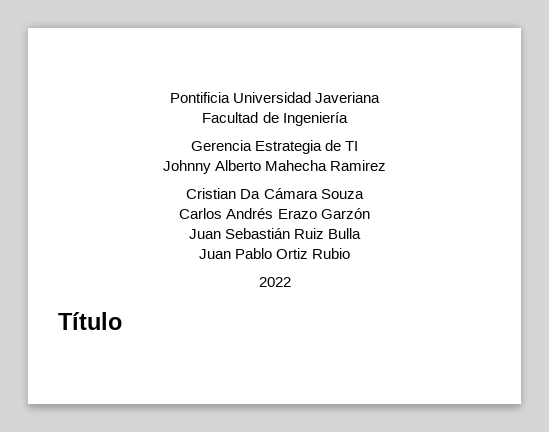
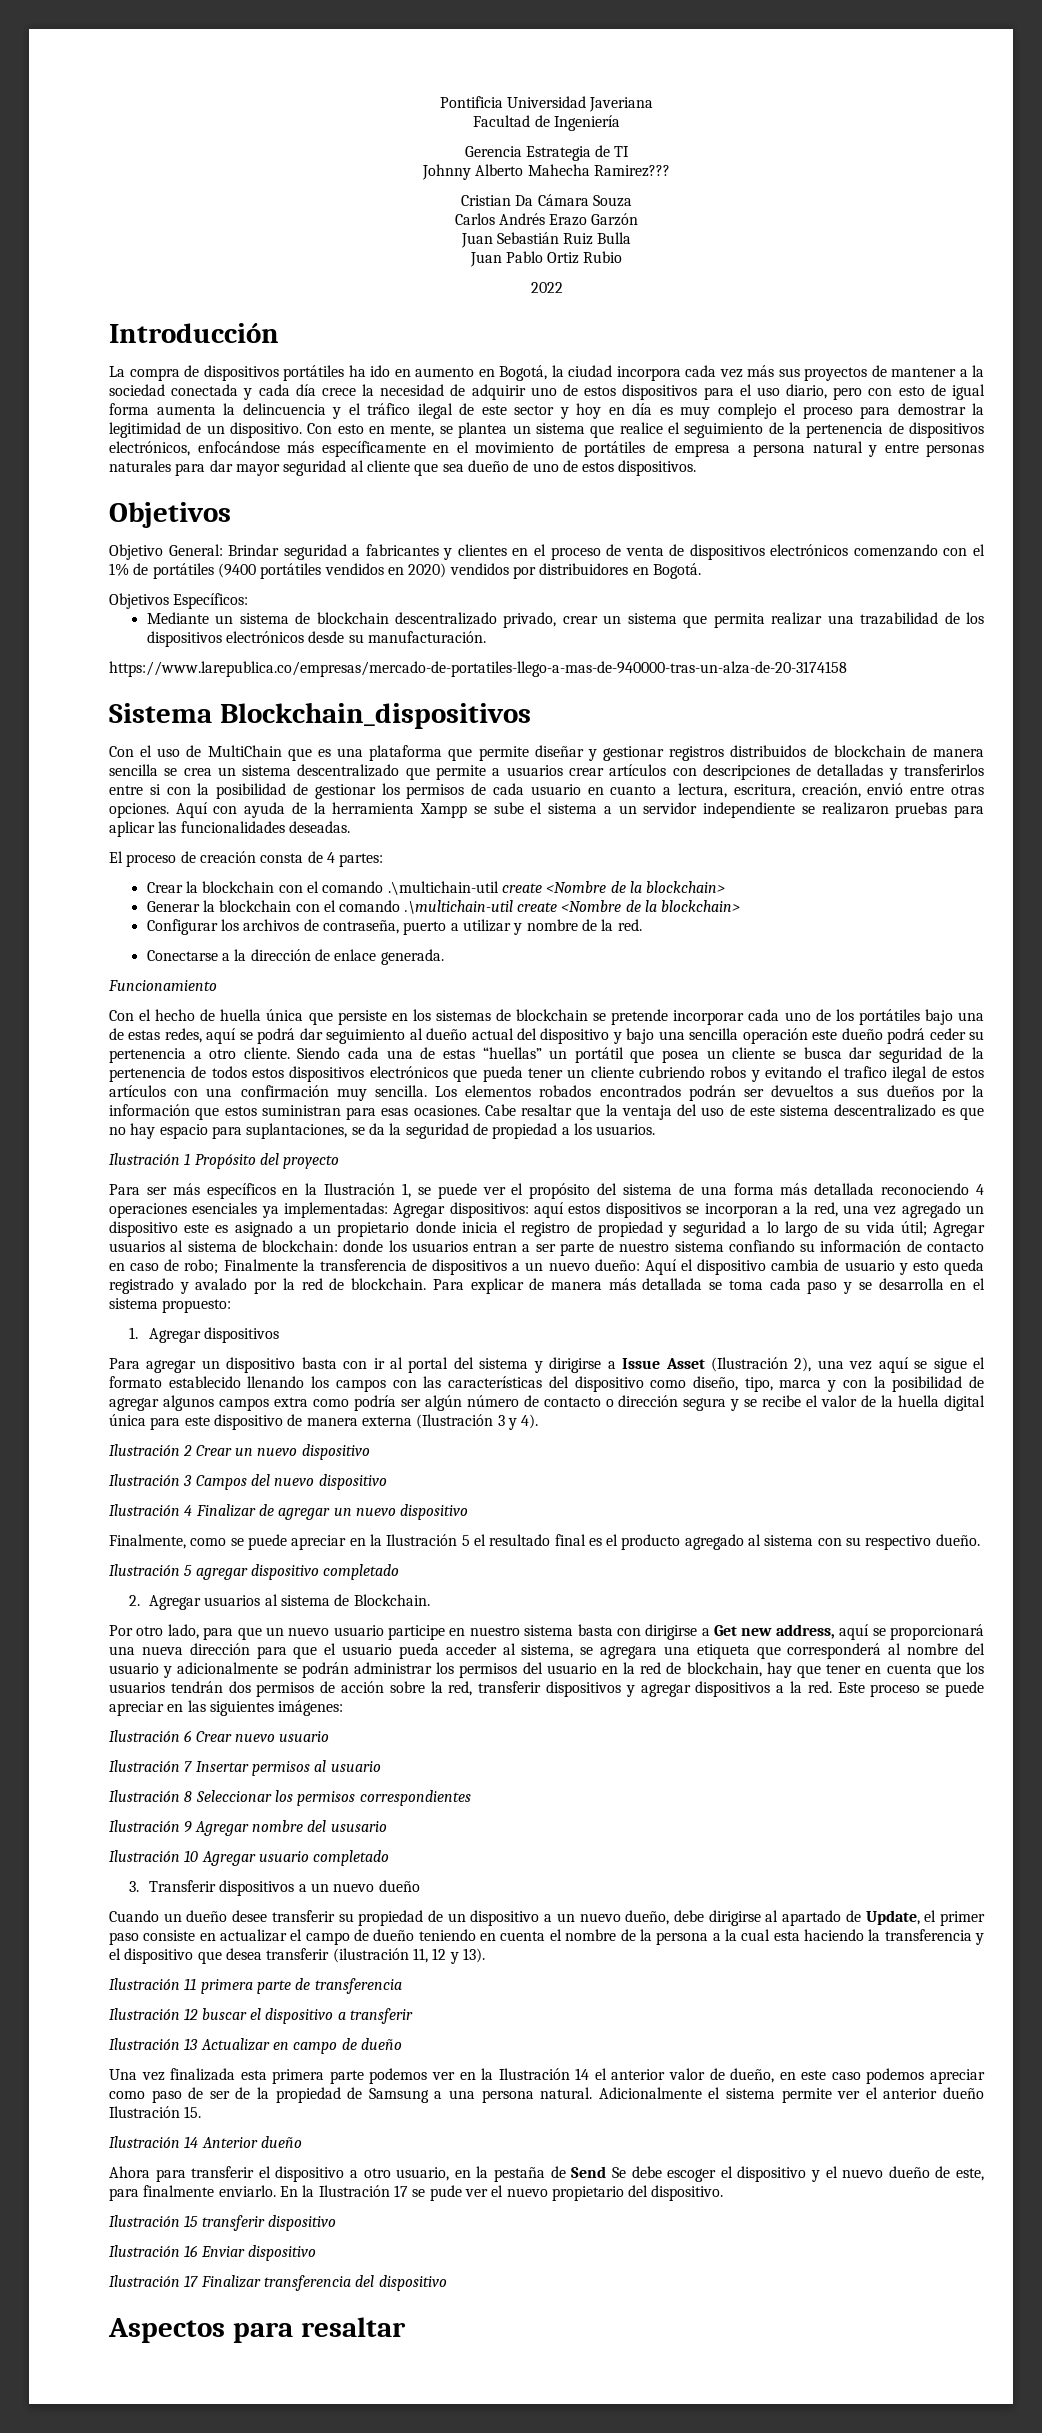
- Johnny Alberto Mahecha Ramirez
+ Johnny Alberto Mahecha Ramirez???
- Título
+ Introducción
+ La compra de dispositivos portátiles ha ido en aumento en Bogotá, la ciudad incorpora cada vez más sus proyectos de mantener a la sociedad conectada y cada día crece la necesidad de adquirir uno de estos dispositivos para el uso diario, pero con esto de igual forma aumenta la delincuencia y el tráfico ilegal de este sector y hoy en día es muy complejo el proceso para demostrar la legitimidad de un dispositivo. Con esto en mente, se plantea un sistema que realice el seguimiento de la pertenencia de dispositivos electrónicos, enfocándose más específicamente en el movimiento de portátiles de empresa a persona natural y entre personas naturales para dar mayor seguridad al cliente que sea dueño de uno de estos dispositivos.
+ Objetivos
+ Objetivo General: Brindar seguridad a fabricantes y clientes en el proceso de venta de dispositivos electrónicos comenzando con el 1% de portátiles (9400 portátiles vendidos en 2020) vendidos por distribuidores en Bogotá.
+ Objetivos Específicos:
+ Mediante un sistema de blockchain descentralizado privado, crear un sistema que permita realizar una trazabilidad de los dispositivos electrónicos desde su manufacturación.
+ https://www.larepublica.co/empresas/mercado-de-portatiles-llego-a-mas-de-940000-tras-un-alza-de-20-3174158
+ Sistema Blockchain_dispositivos
+ Con el uso de MultiChain que es una plataforma que permite diseñar y gestionar registros distribuidos de blockchain de manera sencilla se crea un sistema descentralizado que permite a usuarios crear artículos con descripciones de detalladas y transferirlos entre si con la posibilidad de gestionar los permisos de cada usuario en cuanto a lectura, escritura, creación, envió entre otras opciones. Aquí con ayuda de la herramienta Xampp se sube el sistema a un servidor independiente se realizaron pruebas para aplicar las funcionalidades deseadas.
+ El proceso de creación consta de 4 partes:
+ Crear la blockchain con el comando .\multichain-util create <Nombre de la blockchain>
+ Generar la blockchain con el comando .\multichain-util create <Nombre de la blockchain>
+ Configurar los archivos de contraseña, puerto a utilizar y nombre de la red.
+ Conectarse a la dirección de enlace generada.
+ Funcionamiento
+ Con el hecho de huella única que persiste en los sistemas de blockchain se pretende incorporar cada uno de los portátiles bajo una de estas redes, aquí se podrá dar seguimiento al dueño actual del dispositivo y bajo una sencilla operación este dueño podrá ceder su pertenencia a otro cliente. Siendo cada una de estas “huellas” un portátil que posea un cliente se busca dar seguridad de la pertenencia de todos estos dispositivos electrónicos que pueda tener un cliente cubriendo robos y evitando el trafico ilegal de estos artículos con una confirmación muy sencilla. Los elementos robados encontrados podrán ser devueltos a sus dueños por la información que estos suministran para esas ocasiones. Cabe resaltar que la ventaja del uso de este sistema descentralizado es que no hay espacio para suplantaciones, se da la seguridad de propiedad a los usuarios.
+ Ilustración 1 Propósito del proyecto
+ Para ser más específicos en la Ilustración 1, se puede ver el propósito del sistema de una forma más detallada reconociendo 4 operaciones esenciales ya implementadas: Agregar dispositivos: aquí estos dispositivos se incorporan a la red, una vez agregado un dispositivo este es asignado a un propietario donde inicia el registro de propiedad y seguridad a lo largo de su vida útil; Agregar usuarios al sistema de blockchain: donde los usuarios entran a ser parte de nuestro sistema confiando su información de contacto en caso de robo; Finalmente la transferencia de dispositivos a un nuevo dueño: Aquí el dispositivo cambia de usuario y esto queda registrado y avalado por la red de blockchain. Para explicar de manera más detallada se toma cada paso y se desarrolla en el sistema propuesto:
+ 1. Agregar dispositivos
+ Para agregar un dispositivo basta con ir al portal del sistema y dirigirse a Issue Asset (Ilustración 2), una vez aquí se sigue el formato establecido llenando los campos con las características del dispositivo como diseño, tipo, marca y con la posibilidad de agregar algunos campos extra como podría ser algún número de contacto o dirección segura y se recibe el valor de la huella digital única para este dispositivo de manera externa (Ilustración 3 y 4).
+ Ilustración 2 Crear un nuevo dispositivo
+ Ilustración 3 Campos del nuevo dispositivo
+ Ilustración 4 Finalizar de agregar un nuevo dispositivo
+ Finalmente, como se puede apreciar en la Ilustración 5 el resultado final es el producto agregado al sistema con su respectivo dueño.
+ Ilustración 5 agregar dispositivo completado
+ 2. Agregar usuarios al sistema de Blockchain.
+ Por otro lado, para que un nuevo usuario participe en nuestro sistema basta con dirigirse a Get new address, aquí se proporcionará una nueva dirección para que el usuario pueda acceder al sistema, se agregara una etiqueta que corresponderá al nombre del usuario y adicionalmente se podrán administrar los permisos del usuario en la red de blockchain, hay que tener en cuenta que los usuarios tendrán dos permisos de acción sobre la red, transferir dispositivos y agregar dispositivos a la red. Este proceso se puede apreciar en las siguientes imágenes:
+ Ilustración 6 Crear nuevo usuario
+ Ilustración 7 Insertar permisos al usuario
+ Ilustración 8 Seleccionar los permisos correspondientes
+ Ilustración 9 Agregar nombre del ususario
+ Ilustración 10 Agregar usuario completado
+ 3. Transferir dispositivos a un nuevo dueño
+ Cuando un dueño desee transferir su propiedad de un dispositivo a un nuevo dueño, debe dirigirse al apartado de Update, el primer paso consiste en actualizar el campo de dueño teniendo en cuenta el nombre de la persona a la cual esta haciendo la transferencia y el dispositivo que desea transferir (ilustración 11, 12 y 13).
+ Ilustración 11 primera parte de transferencia
+ Ilustración 12 buscar el dispositivo a transferir
+ Ilustración 13 Actualizar en campo de dueño
+ Una vez finalizada esta primera parte podemos ver en la Ilustración 14 el anterior valor de dueño, en este caso podemos apreciar como paso de ser de la propiedad de Samsung a una persona natural. Adicionalmente el sistema permite ver el anterior dueño Ilustración 15.
+ Ilustración 14 Anterior dueño
+ Ahora para transferir el dispositivo a otro usuario, en la pestaña de Send Se debe escoger el dispositivo y el nuevo dueño de este, para finalmente enviarlo. En la Ilustración 17 se pude ver el nuevo propietario del dispositivo.
+ Ilustración 15 transferir dispositivo
+ Ilustración 16 Enviar dispositivo
+ Ilustración 17 Finalizar transferencia del dispositivo
+ Aspectos para resaltar

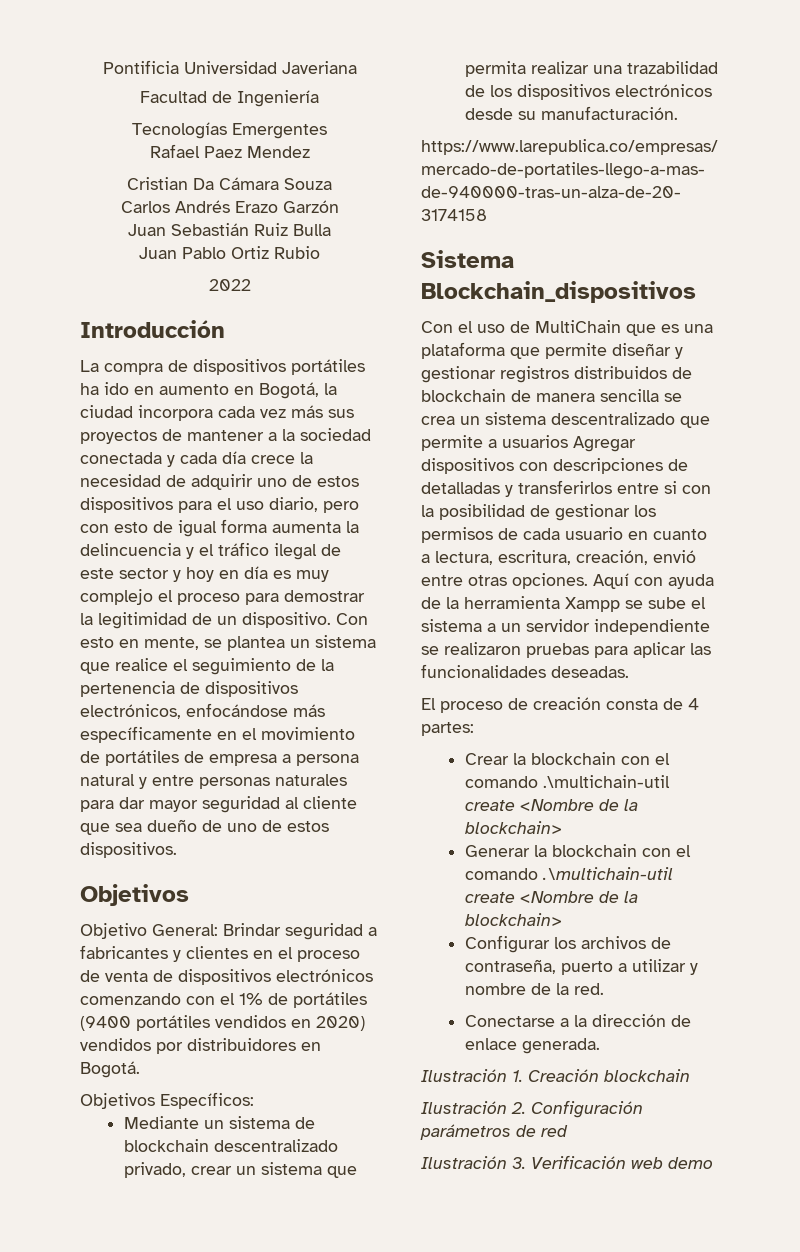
- Gerencia Estrategia de TI
- Johnny Alberto Mahecha Ramirez???
+ Tecnologías Emergentes
+ Rafael Paez Mendez
- Con el uso de MultiChain que es una plataforma que permite diseñar y gestionar registros distribuidos de blockchain de manera sencilla se crea un sistema descentralizado que permite a usuarios crear artículos con descripciones de detalladas y transferirlos entre si con la posibilidad de gestionar los permisos de cada usuario en cuanto a lectura, escritura, creación, envió entre otras opciones.
+ Con el uso de MultiChain que es una plataforma que permite diseñar y gestionar registros distribuidos de blockchain de manera sencilla se crea un sistema descentralizado que permite a usuarios Agregar dispositivos con descripciones de detalladas y transferirlos entre si con la posibilidad de gestionar los permisos de cada usuario en cuanto a lectura, escritura, creación, envió entre otras opciones.
- Funcionamiento
- Con el hecho de huella única que persiste en los sistemas de blockchain se pretende incorporar cada uno de los portátiles bajo una de estas redes, aquí se podrá dar seguimiento al dueño actual del dispositivo y bajo una sencilla operación este dueño podrá ceder su pertenencia a otro cliente. Siendo cada una de estas “huellas” un portátil que posea un cliente se busca dar seguridad de la pertenencia de todos estos dispositivos electrónicos que pueda tener un cliente cubriendo robos y evitando el trafico ilegal de estos artículos con una confirmación muy sencilla. Los elementos robados encontrados podrán ser devueltos a sus dueños por la información que estos suministran para esas ocasiones. Cabe resaltar que la ventaja del uso de este sistema descentralizado es que no hay espacio para suplantaciones, se da la seguridad de propiedad a los usuarios.
- Ilustración 1 Propósito del proyecto
- Para ser más específicos en la Ilustración 1, se puede ver el propósito del sistema de una forma más detallada reconociendo 4 operaciones esenciales ya implementadas: Agregar dispositivos: aquí estos dispositivos se incorporan a la red, una vez agregado un dispositivo este es asignado a un propietario donde inicia el registro de propiedad y seguridad a lo largo de su vida útil; Agregar usuarios al sistema de blockchain: donde los usuarios entran a ser parte de nuestro sistema confiando su información de contacto en caso de robo; Finalmente la transferencia de dispositivos a un nuevo dueño: Aquí el dispositivo cambia de usuario y esto queda registrado y avalado por la red de blockchain. Para explicar de manera más detallada se toma cada paso y se desarrolla en el sistema propuesto:
- 1. Agregar dispositivos
- Para agregar un dispositivo basta con ir al portal del sistema y dirigirse a Issue Asset (Ilustración 2), una vez aquí se sigue el formato establecido llenando los campos con las características del dispositivo como diseño, tipo, marca y con la posibilidad de agregar algunos campos extra como podría ser algún número de contacto o dirección segura y se recibe el valor de la huella digital única para este dispositivo de manera externa (Ilustración 3 y 4).
- Ilustración 2 Crear un nuevo dispositivo
- Ilustración 3 Campos del nuevo dispositivo
- Ilustración 4 Finalizar de agregar un nuevo dispositivo
- Finalmente, como se puede apreciar en la Ilustración 5 el resultado final es el producto agregado al sistema con su respectivo dueño.
- Ilustración 5 agregar dispositivo completado
- 2. Agregar usuarios al sistema de Blockchain.
- Por otro lado, para que un nuevo usuario participe en nuestro sistema basta con dirigirse a Get new address, aquí se proporcionará una nueva dirección para que el usuario pueda acceder al sistema, se agregara una etiqueta que corresponderá al nombre del usuario y adicionalmente se podrán administrar los permisos del usuario en la red de blockchain, hay que tener en cuenta que los usuarios tendrán dos permisos de acción sobre la red, transferir dispositivos y agregar dispositivos a la red. Este proceso se puede apreciar en las siguientes imágenes:
- Ilustración 6 Crear nuevo usuario
- Ilustración 7 Insertar permisos al usuario
- Ilustración 8 Seleccionar los permisos correspondientes
- Ilustración 9 Agregar nombre del ususario
- Ilustración 10 Agregar usuario completado
- 3. Transferir dispositivos a un nuevo dueño
- Cuando un dueño desee transferir su propiedad de un dispositivo a un nuevo dueño, debe dirigirse al apartado de Update, el primer paso consiste en actualizar el campo de dueño teniendo en cuenta el nombre de la persona a la cual esta haciendo la transferencia y el dispositivo que desea transferir (ilustración 11, 12 y 13).
- Ilustración 11 primera parte de transferencia
- Ilustración 12 buscar el dispositivo a transferir
- Ilustración 13 Actualizar en campo de dueño
- Una vez finalizada esta primera parte podemos ver en la Ilustración 14 el anterior valor de dueño, en este caso podemos apreciar como paso de ser de la propiedad de Samsung a una persona natural. Adicionalmente el sistema permite ver el anterior dueño Ilustración 15.
- Ilustración 14 Anterior dueño
- Ahora para transferir el dispositivo a otro usuario, en la pestaña de Send Se debe escoger el dispositivo y el nuevo dueño de este, para finalmente enviarlo. En la Ilustración 17 se pude ver el nuevo propietario del dispositivo.
- Ilustración 15 transferir dispositivo
- Ilustración 16 Enviar dispositivo
- Ilustración 17 Finalizar transferencia del dispositivo
- Aspectos para resaltar
+ Ilustración 1. Creación blockchain
+ Ilustración 2. Configuración parámetros de red
+ Ilustración 3. Verificación web demo

